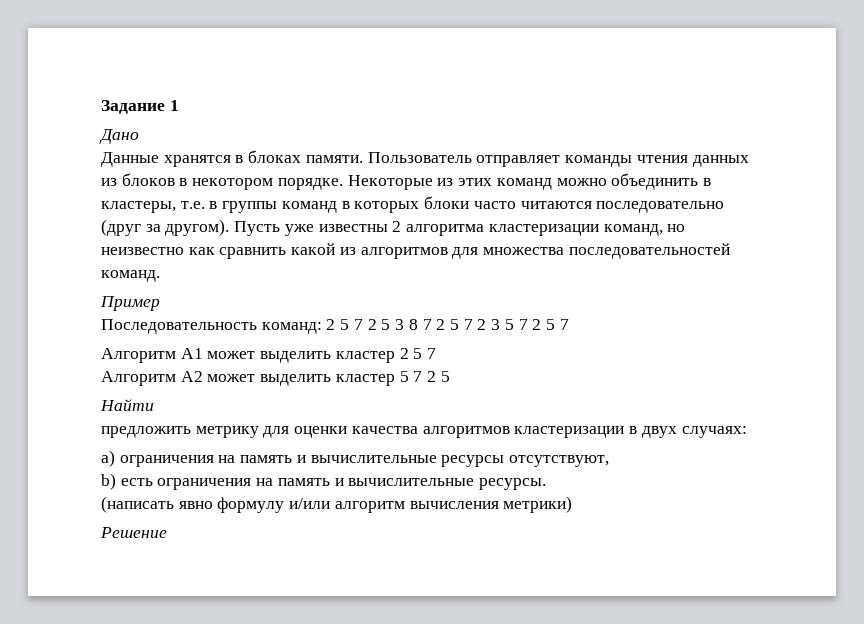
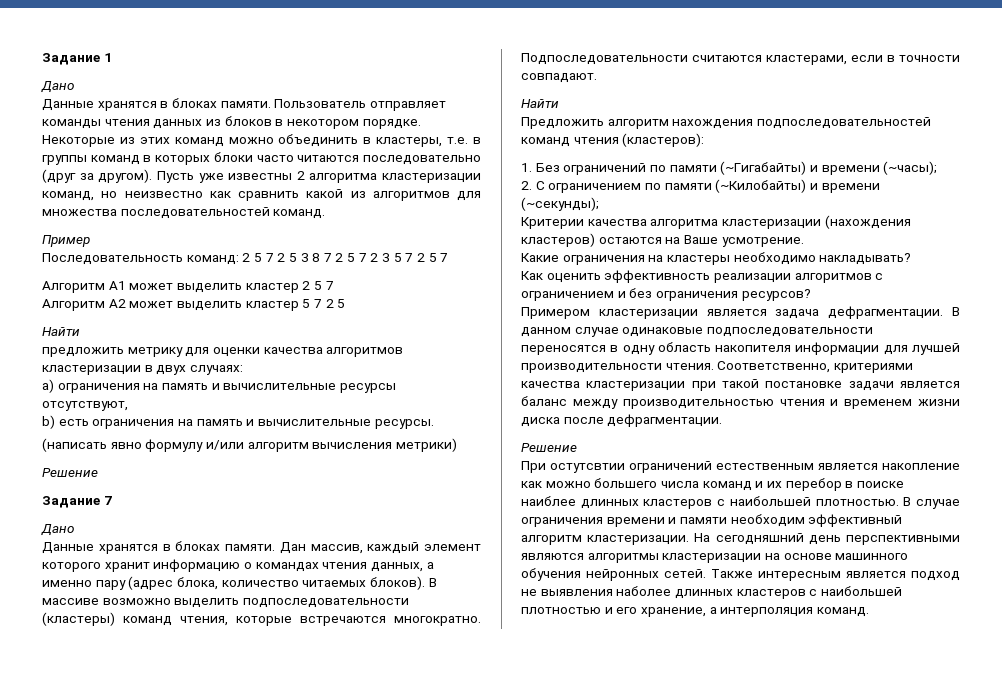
+ Задание 7
+ Дано
+ Данные хранятся в блоках памяти. Дан массив, каждый элемент которого хранит информацию о командах чтения данных, а именно пару (адрес блока, количество читаемых блоков). В массиве возможно выделить подпоследовательности (кластеры) команд чтения, которые встречаются многократно. Подпоследовательности считаются кластерами, если в точности совпадают.
+ Найти
+ Предложить алгоритм нахождения подпоследовательностей команд чтения (кластеров):
+ 1. Без ограничений по памяти (~Гигабайты) и времени (~часы);
+ 2. С ограничением по памяти (~Килобайты) и времени (~секунды);
+ Критерии качества алгоритма кластеризации (нахождения кластеров) остаются на Ваше усмотрение.
+ Какие ограничения на кластеры необходимо накладывать?
+ Как оценить эффективность реализации алгоритмов с ограничением и без ограничения ресурсов?
+ Примером кластеризации является задача дефрагментации. В данном случае одинаковые подпоследовательности переносятся в одну область накопителя информации для лучшей производительности чтения. Соответственно, критериями качества кластеризации при такой постановке задачи является баланс между производительностью чтения и временем жизни диска после дефрагментации.
+ Решение
+ При остутсвтии ограничений естественным является накопление как можно большего числа команд и их перебор в поиске наиблее длинных кластеров с наибольшей плотностью. В случае ограничения времени и памяти необходим эффективный алгоритм кластеризации. На сегодняшний день перспективными являются алгоритмы кластеризации на основе машинного обучения нейронных сетей. Также интересным является подход не выявления наболее длинных кластеров с наибольшей плотностью и его хранение, а интерполяция команд.

